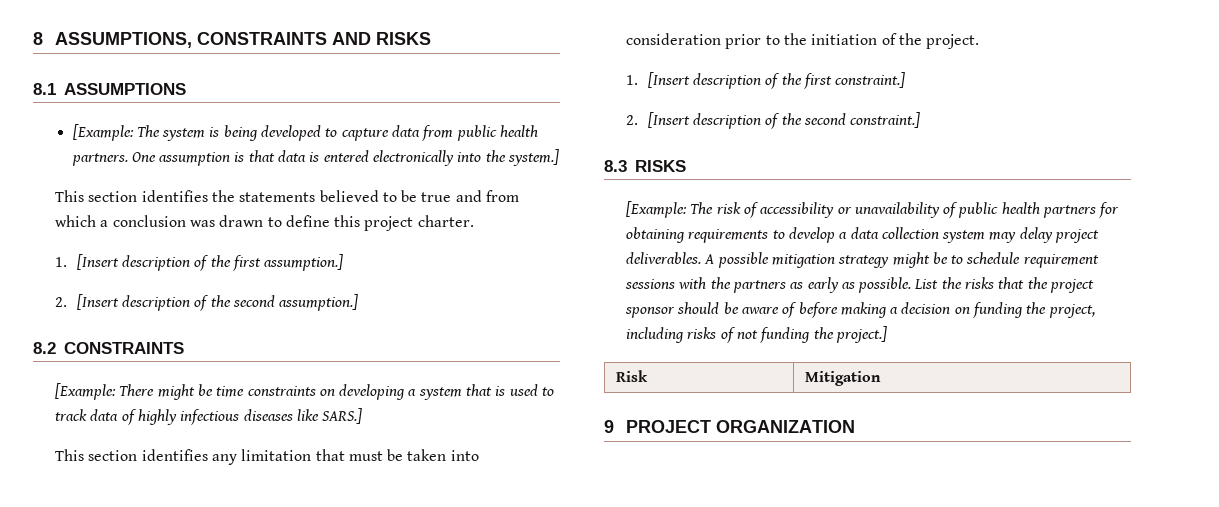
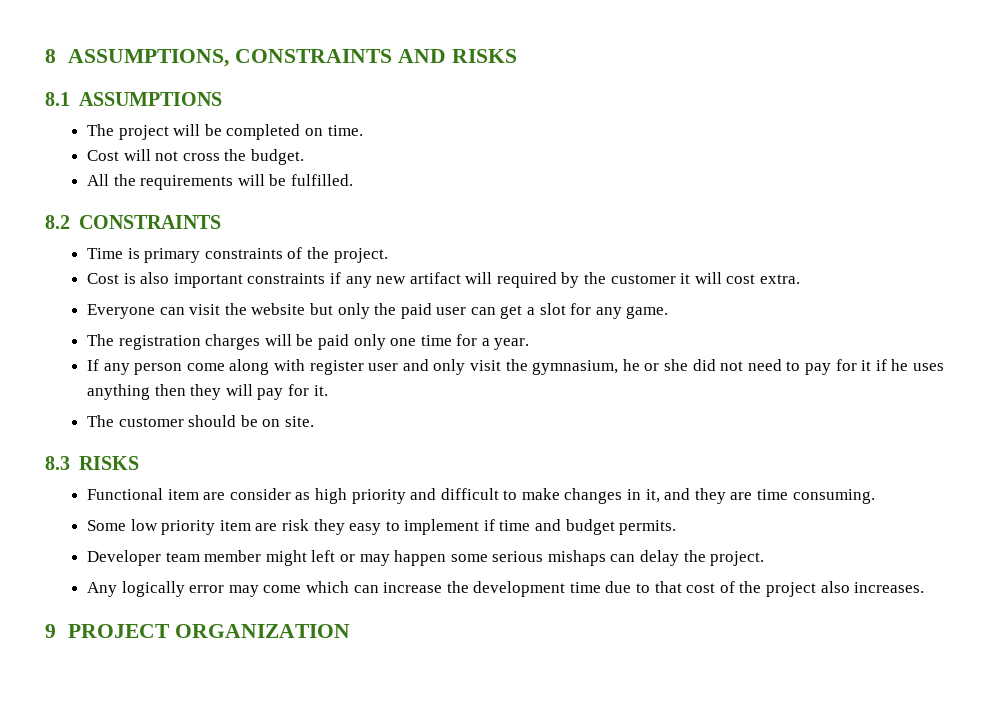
- [Example: The system is being developed to capture data from public health partners. One assumption is that data is entered electronically into the system.]
- This section identifies the statements believed to be true and from which a conclusion was drawn to define this project charter.
- 1. [Insert description of the first assumption.]
- 2. [Insert description of the second assumption.]
+ The project will be completed on time.
+ Cost will not cross the budget.
+ All the requirements will be fulfilled.
  8.2 CONSTRAINTS
- [Example: There might be time constraints on developing a system that is used to track data of highly infectious diseases like SARS.]
- This section identifies any limitation that must be taken into consideration prior to the initiation of the project.
- 1. [Insert description of the first constraint.]
- 2. [Insert description of the second constraint.]
+ Time is primary constraints of the project.
+ Cost is also important constraints if any new artifact will required by the customer it will cost extra.
+ Everyone can visit the website but only the paid user can get a slot for any game.
+ The registration charges will be paid only one time for a year.
+ If any person come along with register user and only visit the gymnasium, he or she did not need to pay for it if he uses anything then they will pay for it.
+ The customer should be on site.
  8.3 RISKS
- [Example: The risk of accessibility or unavailability of public health partners for obtaining requirements to develop a data collection system may delay project deliverables. A possible mitigation strategy might be to schedule requirement sessions with the partners as early as possible. List the risks that the project sponsor should be aware of before making a decision on funding the project, including risks of not funding the project.]
- Risk | Mitigation
+ Functional item are consider as high priority and difficult to make changes in it, and they are time consuming.
+ Some low priority item are risk they easy to implement if time and budget permits.
+ Developer team member might left or may happen some serious mishaps can delay the project.
+ Any logically error may come which can increase the development time due to that cost of the project also increases.

